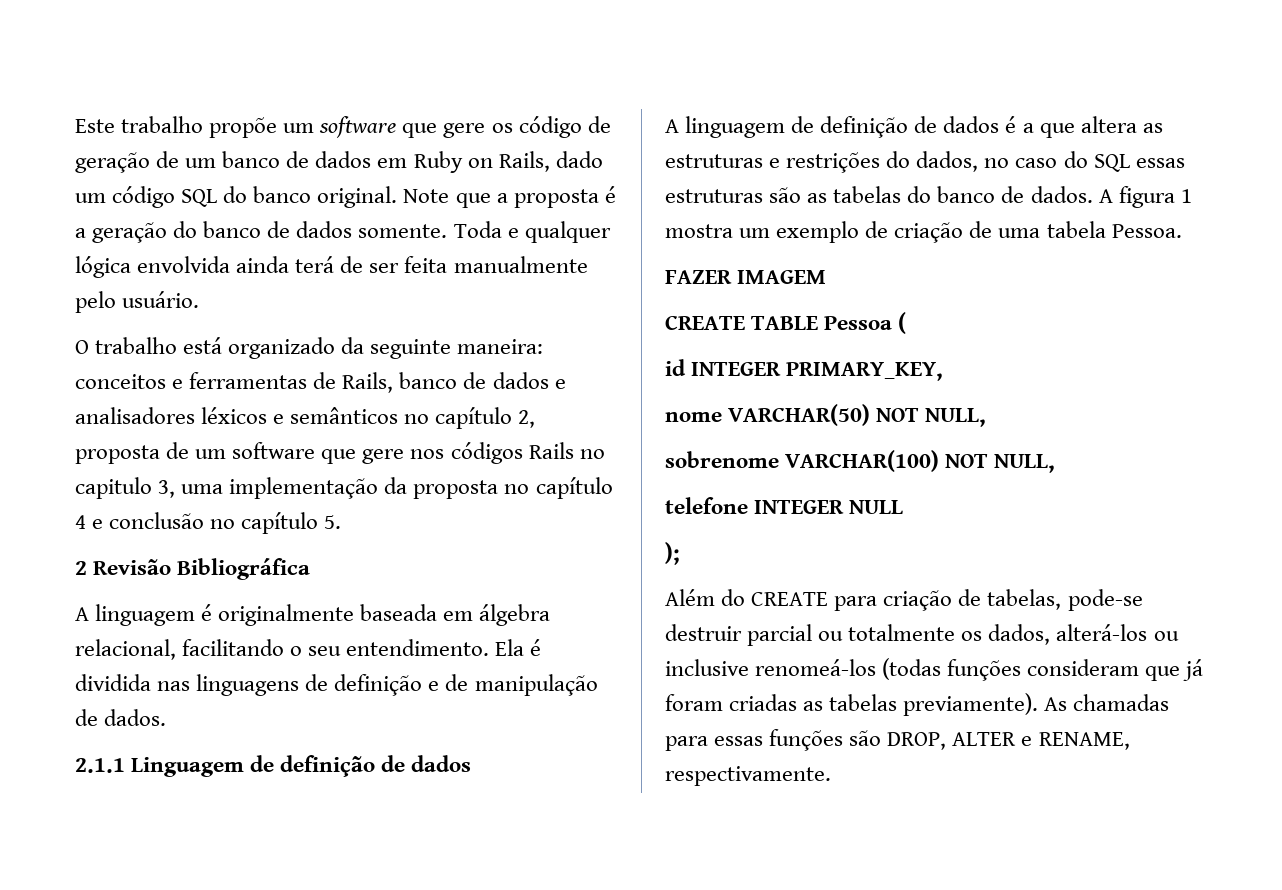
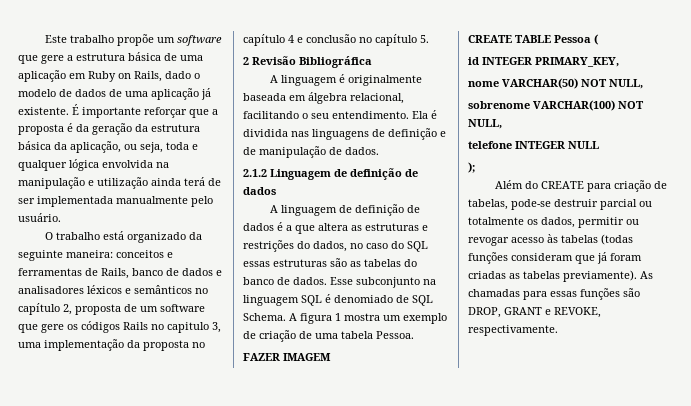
- Este trabalho propõe um software que gere os código de geração de um banco de dados em Ruby on Rails, dado um código SQL do banco original. Note que a proposta é a geração do banco de dados somente. Toda e qualquer lógica envolvida ainda terá de ser feita manualmente pelo usuário.
+ Este trabalho propõe um software que gere a estrutura básica de uma aplicação em Ruby on Rails, dado o modelo de dados de uma aplicação já existente. É importante reforçar que a proposta é da geração da estrutura básica da aplicação, ou seja, toda e qualquer lógica envolvida na manipulação e utilização ainda terá de ser implementada manualmente pelo usuário.
- O trabalho está organizado da seguinte maneira: conceitos e ferramentas de Rails, banco de dados e analisadores léxicos e semânticos no capítulo 2, proposta de um software que gere nos códigos Rails no capitulo 3, uma implementação da proposta no capítulo 4 e conclusão no capítulo 5.
+ O trabalho está organizado da seguinte maneira: conceitos e ferramentas de Rails, banco de dados e analisadores léxicos e semânticos no capítulo 2, proposta de um software que gere os códigos Rails no capitulo 3, uma implementação da proposta no capítulo 4 e conclusão no capítulo 5.
- 2.1.1 Linguagem de definição de dados
+ 2.1.2 Linguagem de definição de dados
+ Esse subconjunto na linguagem SQL é denomiado de SQL Schema.
- Além do CREATE para criação de tabelas, pode-se destruir parcial ou totalmente os dados, alterá-los ou inclusive renomeá-los (todas funções consideram que já foram criadas as tabelas previamente).
+ Além do CREATE para criação de tabelas, pode-se destruir parcial ou totalmente os dados, permitir ou revogar acesso às tabelas (todas funções consideram que já foram criadas as tabelas previamente).
- As chamadas para essas funções são DROP, ALTER e RENAME, respectivamente.
+ As chamadas para essas funções são DROP, GRANT e REVOKE, respectivamente.

